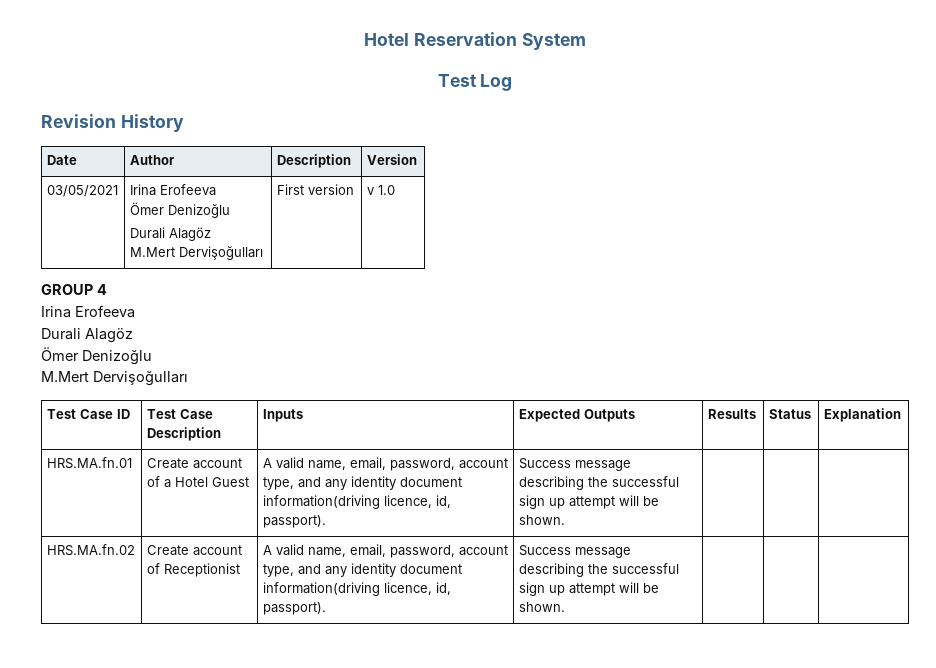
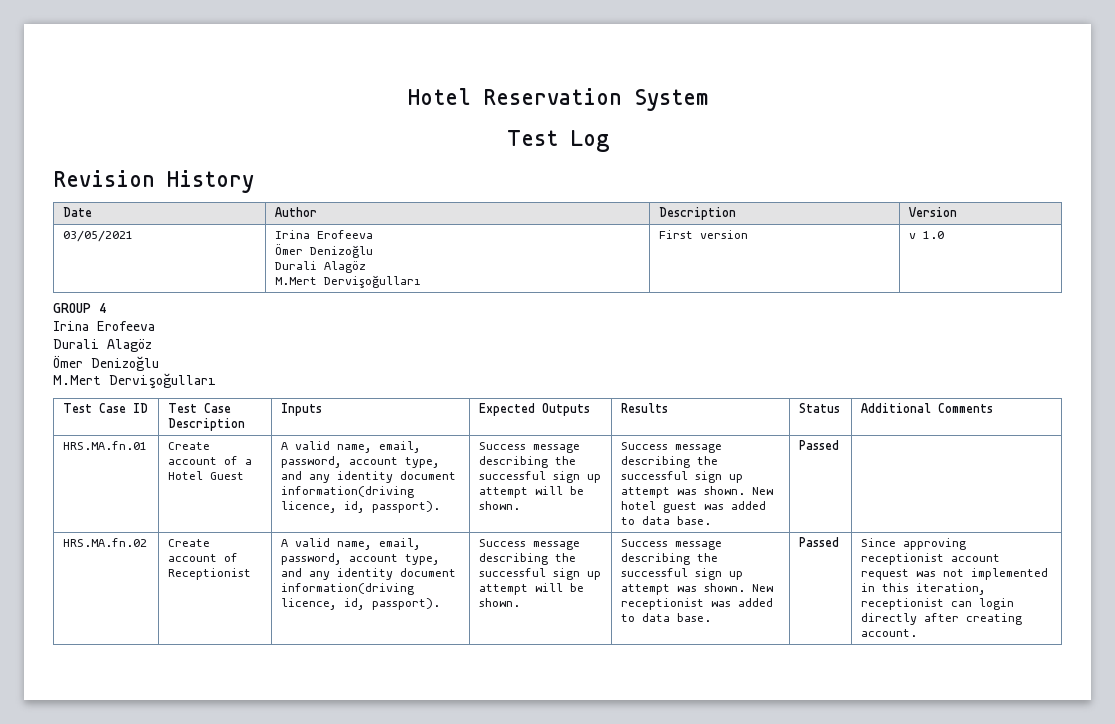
- Test Case ID | Test Case Description | Inputs | Expected Outputs | Results | Status | Explanation
+ Test Case ID | Test Case Description | Inputs | Expected Outputs | Results | Status | Additional Comments
+ Success message describing the successful sign up attempt was shown. New hotel guest was added to data base. | Passed
+ Success message describing the successful sign up attempt was shown. New receptionist was added to data base. | Passed | Since approving receptionist account request was not implemented in this iteration, receptionist can login directly after creating account.

